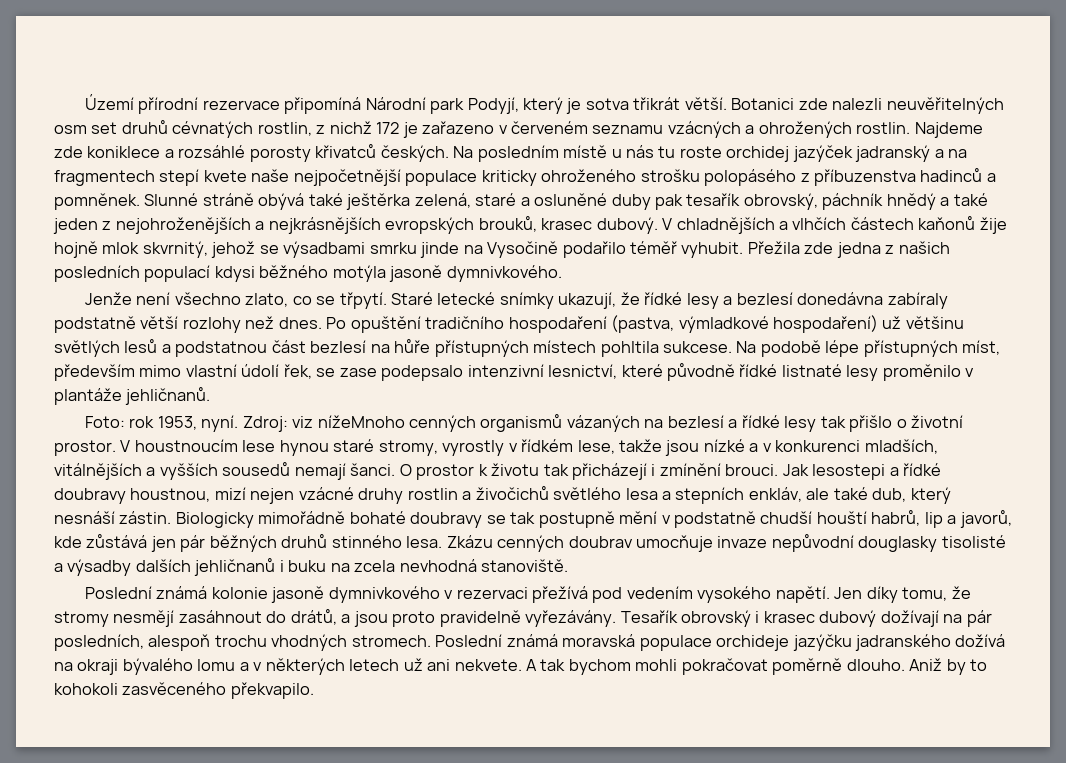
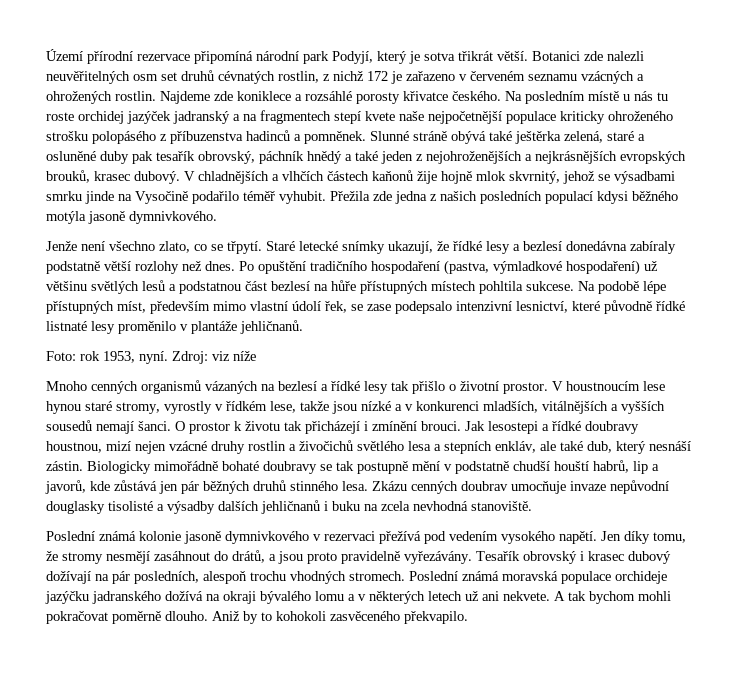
- Území přírodní rezervace připomíná Národní park Podyjí, který je sotva třikrát větší.
+ Území přírodní rezervace připomíná národní park Podyjí, který je sotva třikrát větší.
- Najdeme zde koniklece a rozsáhlé porosty křivatců českých.
+ Najdeme zde koniklece a rozsáhlé porosty křivatce českého.
- Zdroj: viz nížeMnoho cenných organismů vázaných na bezlesí a řídké lesy tak přišlo o životní prostor.
+ Zdroj: viz níže
+ Mnoho cenných organismů vázaných na bezlesí a řídké lesy tak přišlo o životní prostor.

